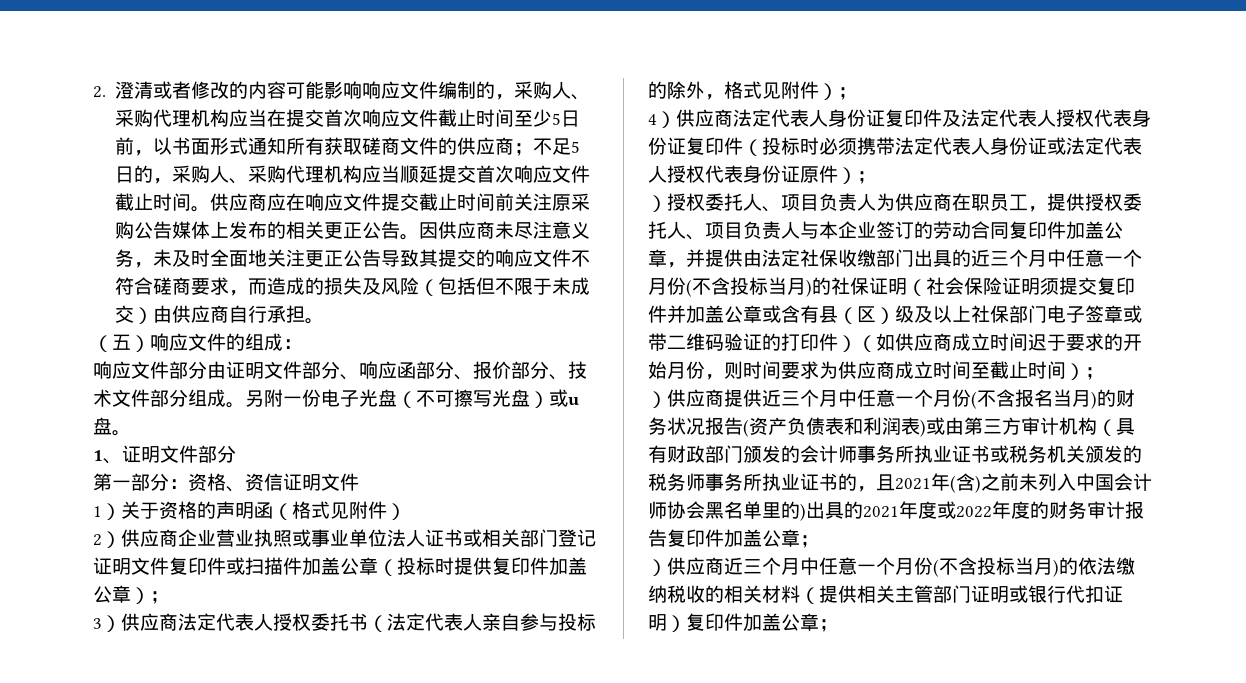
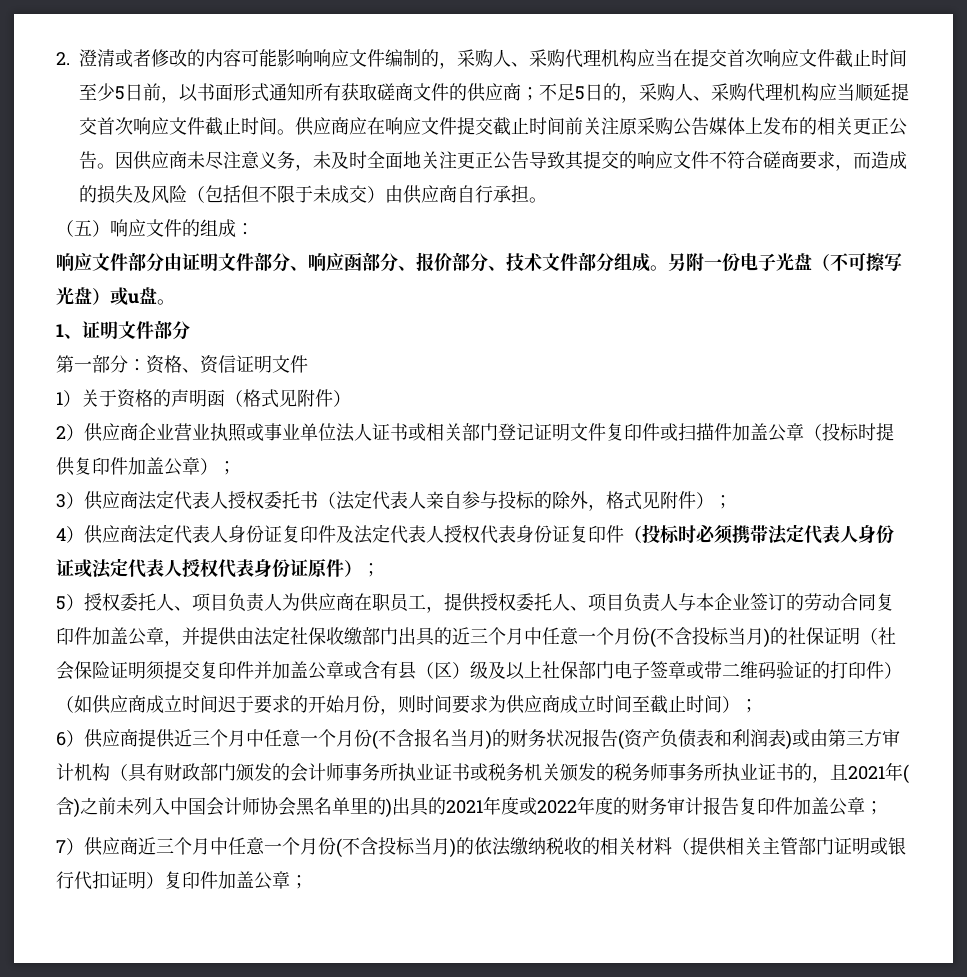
- ）授权委托人、项目负责人为供应商在职员工，提供授权委托人、项目负责人与本企业签订的劳动合同复印件加盖公章，并提供由法定社保收缴部门出具的近三个月中任意一个月份(不含投标当月)的社保证明（社会保险证明须提交复印件并加盖公章或含有县（区）级及以上社保部门电子签章或带二维码验证的打印件）（如供应商成立时间迟于要求的开始月份，则时间要求为供应商成立时间至截止时间）；
+ 5）授权委托人、项目负责人为供应商在职员工，提供授权委托人、项目负责人与本企业签订的劳动合同复印件加盖公章，并提供由法定社保收缴部门出具的近三个月中任意一个月份(不含投标当月)的社保证明（社会保险证明须提交复印件并加盖公章或含有县（区）级及以上社保部门电子签章或带二维码验证的打印件）（如供应商成立时间迟于要求的开始月份，则时间要求为供应商成立时间至截止时间）；
- ）供应商提供近三个月中任意一个月份(不含报名当月)的财务状况报告(资产负债表和利润表)或由第三方审计机构（具有财政部门颁发的会计师事务所执业证书或税务机关颁发的税务师事务所执业证书的，且2021年(含)之前未列入中国会计师协会黑名单里的)出具的2021年度或2022年度的财务审计报告复印件加盖公章；
+ 6）供应商提供近三个月中任意一个月份(不含报名当月)的财务状况报告(资产负债表和利润表)或由第三方审计机构（具有财政部门颁发的会计师事务所执业证书或税务机关颁发的税务师事务所执业证书的，且2021年(含)之前未列入中国会计师协会黑名单里的)出具的2021年度或2022年度的财务审计报告复印件加盖公章；
- ）供应商近三个月中任意一个月份(不含投标当月)的依法缴纳税收的相关材料（提供相关主管部门证明或银行代扣证明）复印件加盖公章；
+ 7）供应商近三个月中任意一个月份(不含投标当月)的依法缴纳税收的相关材料（提供相关主管部门证明或银行代扣证明）复印件加盖公章；

